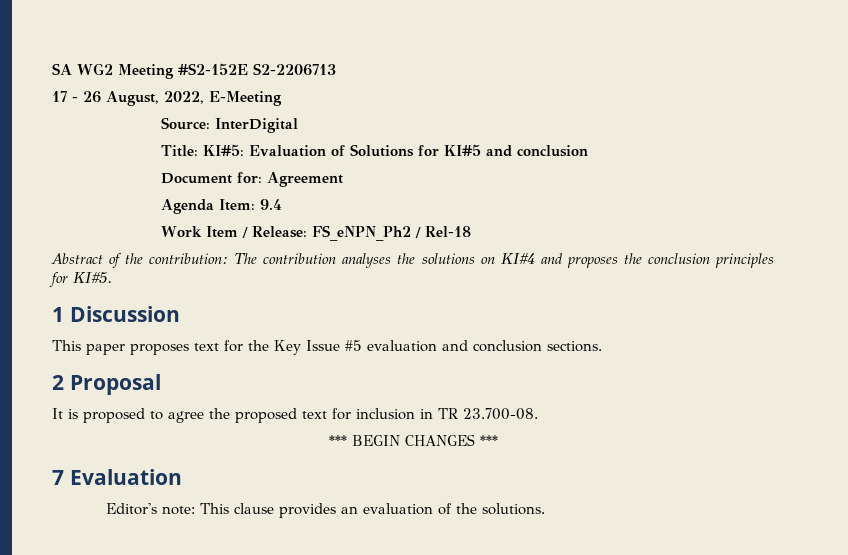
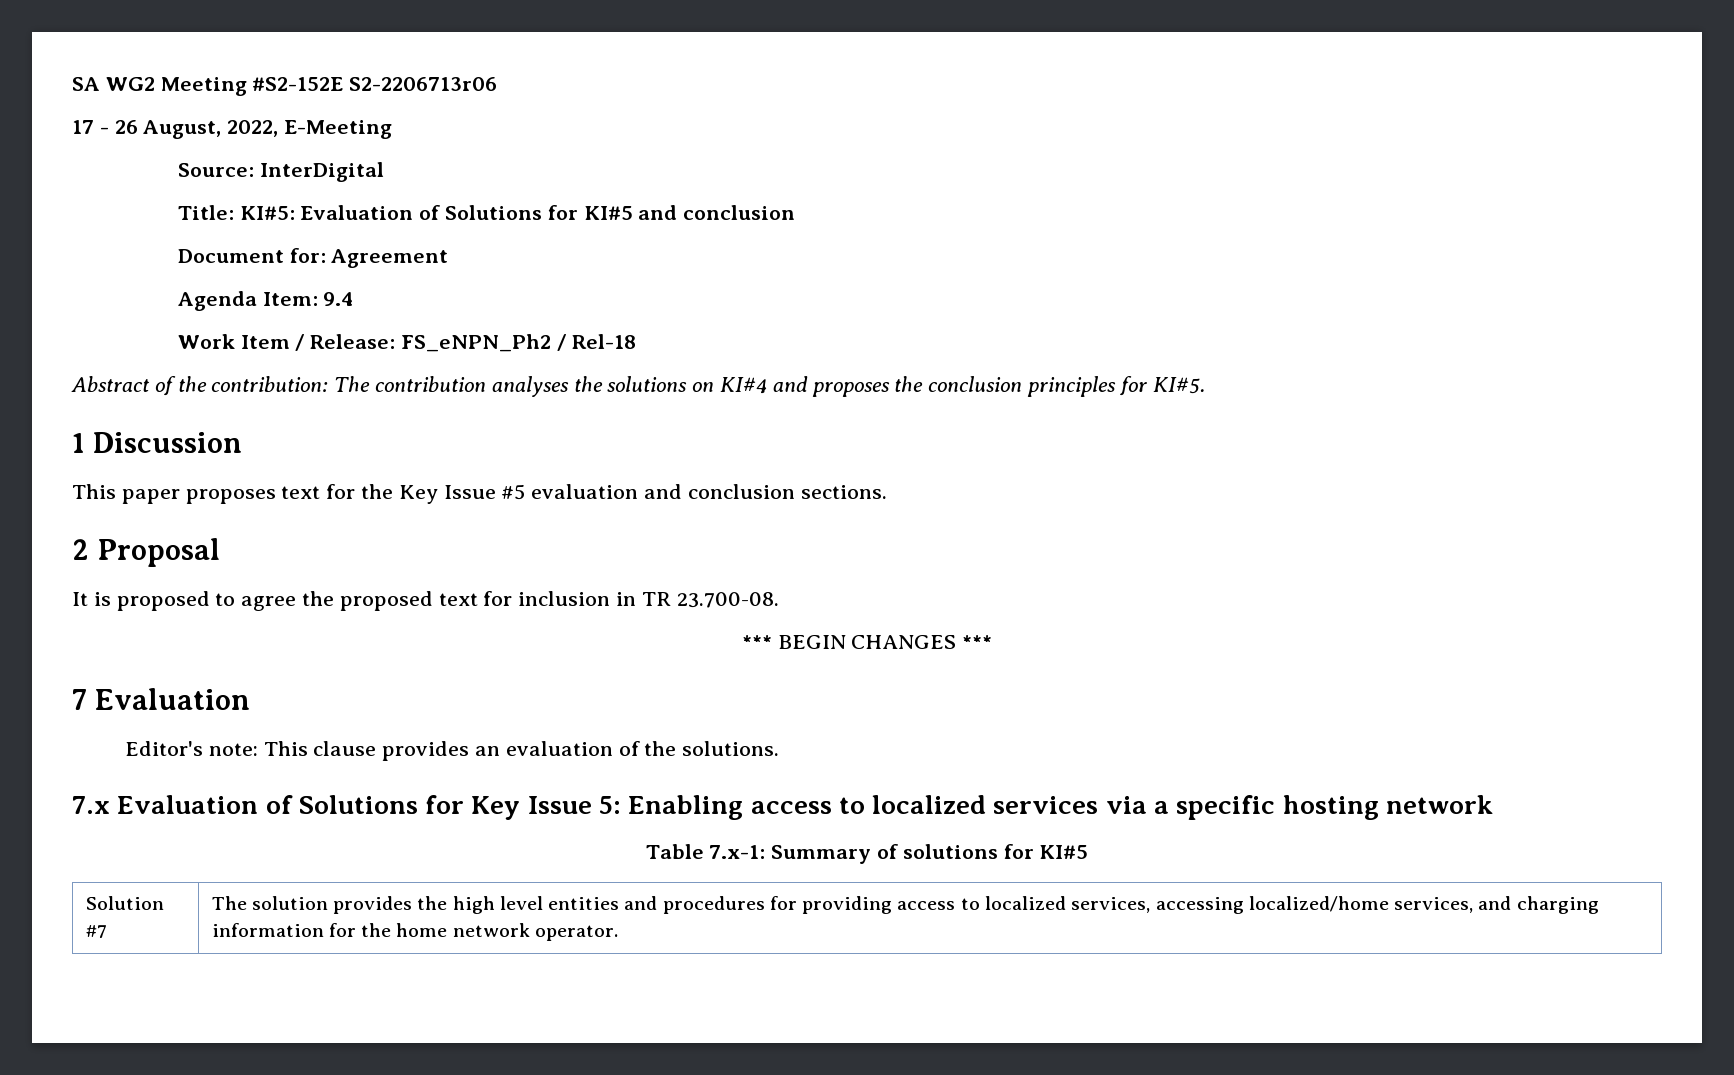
- SA WG2 Meeting #S2-152E S2-2206713
+ SA WG2 Meeting #S2-152E S2-2206713r06
+ 7.x Evaluation of Solutions for Key Issue 5: Enabling access to localized services via a specific hosting network
+ Table 7.x-1: Summary of solutions for KI#5
+ Solution #7 | The solution provides the high level entities and procedures for providing access to localized services, accessing localized/home services, and charging information for the home network operator.

